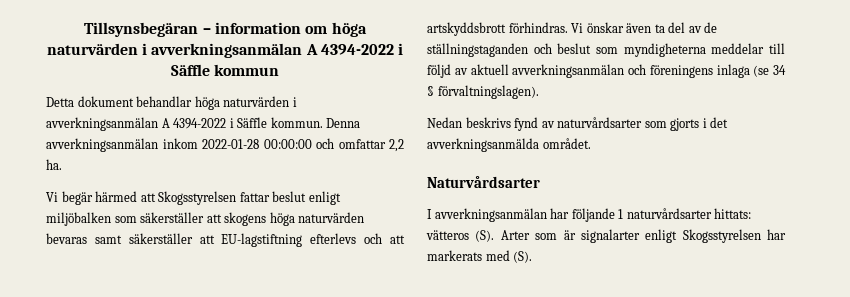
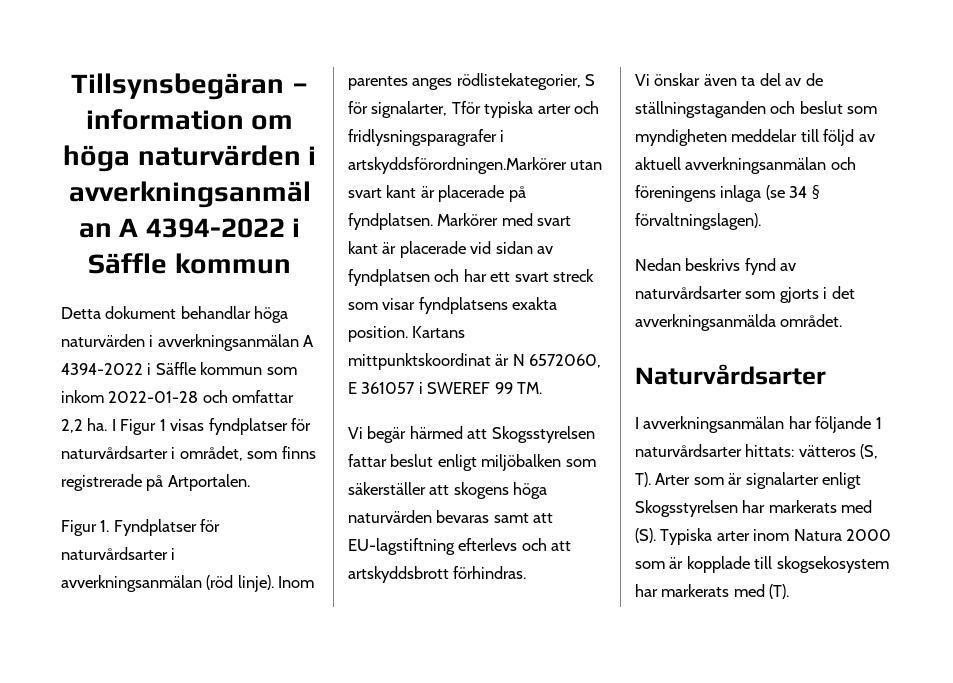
- Detta dokument behandlar höga naturvärden i avverkningsanmälan A 4394-2022 i Säffle kommun. Denna avverkningsanmälan inkom 2022-01-28 00:00:00 och omfattar 2,2 ha.
+ Detta dokument behandlar höga naturvärden i avverkningsanmälan A 4394-2022 i Säffle kommun som inkom 2022-01-28 och omfattar 2,2 ha. I Figur 1 visas fyndplatser för naturvårdsarter i området, som finns registrerade på Artportalen.
+ Figur 1. Fyndplatser för naturvårdsarter i avverkningsanmälan (röd linje). Inom parentes anges rödlistekategorier, S för signalarter, Tför typiska arter och fridlysningsparagrafer i artskyddsförordningen.Markörer utan svart kant är placerade på fyndplatsen. Markörer med svart kant är placerade vid sidan av fyndplatsen och har ett svart streck som visar fyndplatsens exakta position. Kartans mittpunktskoordinat är N 6572060, E 361057 i SWEREF 99 TM.
- Vi begär härmed att Skogsstyrelsen fattar beslut enligt miljöbalken som säkerställer att skogens höga naturvärden bevaras samt säkerställer att EU-lagstiftning efterlevs och att artskyddsbrott förhindras. Vi önskar även ta del av de ställningstaganden och beslut som myndigheterna meddelar till följd av aktuell avverkningsanmälan och föreningens inlaga (se 34 § förvaltningslagen).
+ Vi begär härmed att Skogsstyrelsen fattar beslut enligt miljöbalken som säkerställer att skogens höga naturvärden bevaras samt att EU-lagstiftning efterlevs och att artskyddsbrott förhindras.
+ Vi önskar även ta del av de ställningstaganden och beslut som myndigheten meddelar till följd av aktuell avverkningsanmälan och föreningens inlaga (se 34 § förvaltningslagen).
- I avverkningsanmälan har följande 1 naturvårdsarter hittats: vätteros (S). Arter som är signalarter enligt Skogsstyrelsen har markerats med (S).
+ I avverkningsanmälan har följande 1 naturvårdsarter hittats: vätteros (S, T). Arter som är signalarter enligt Skogsstyrelsen har markerats med (S). Typiska arter inom Natura 2000 som är kopplade till skogsekosystem har markerats med (T).

